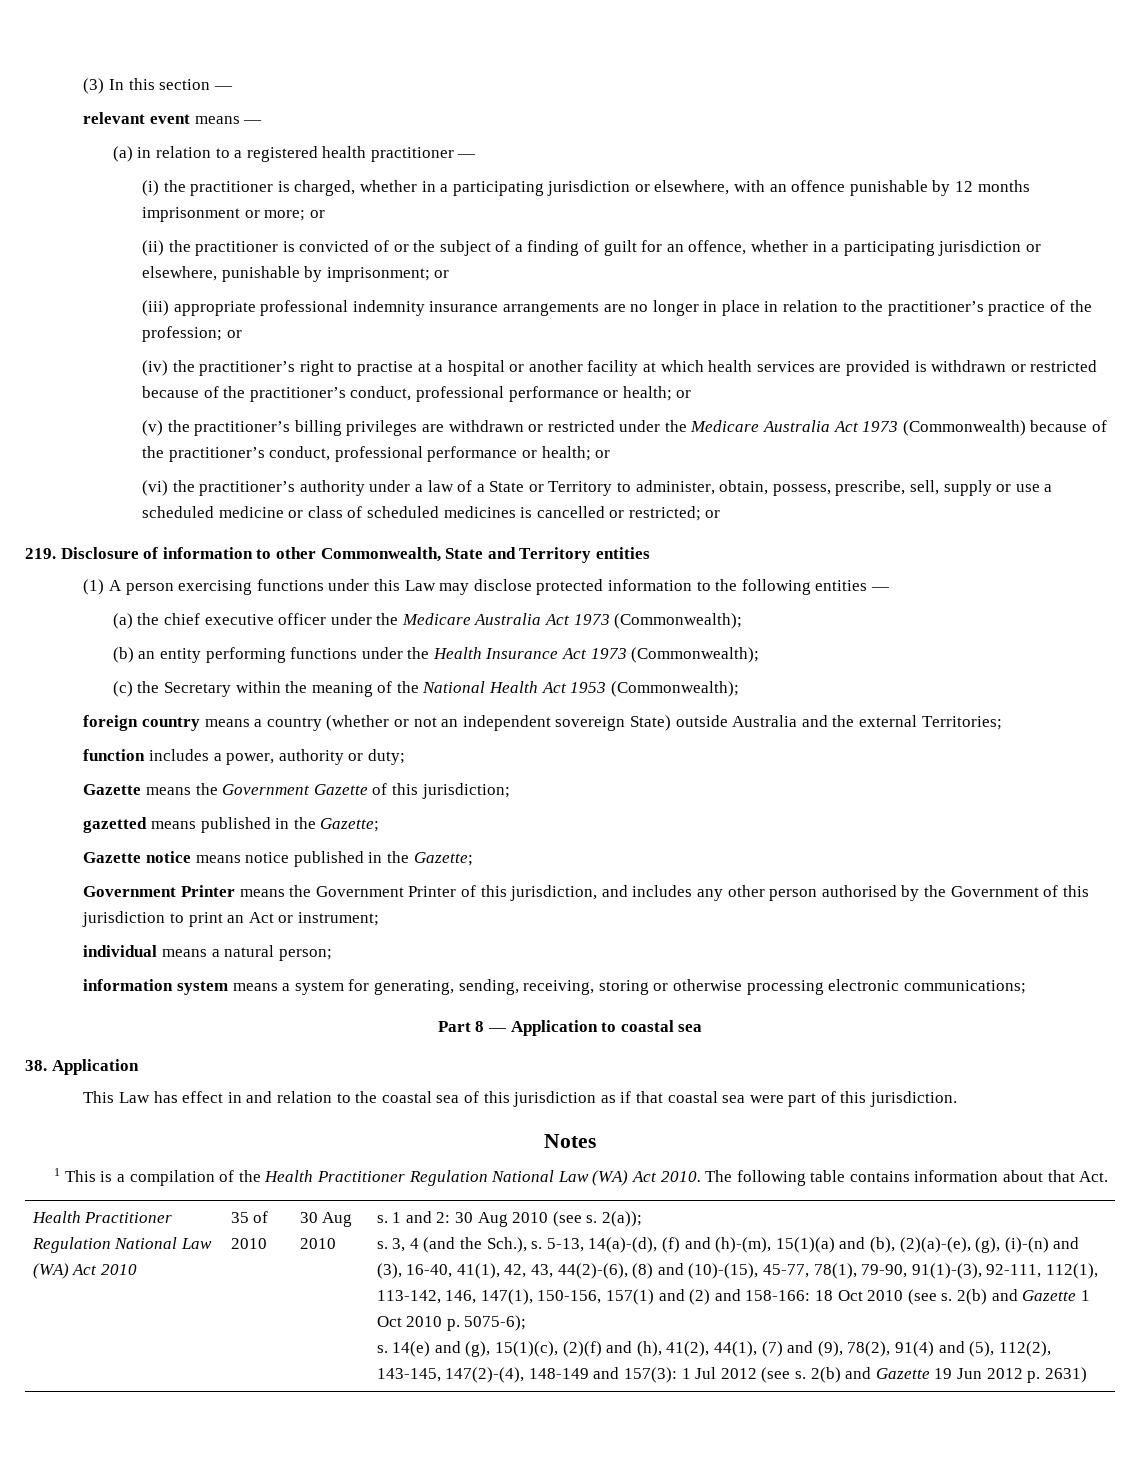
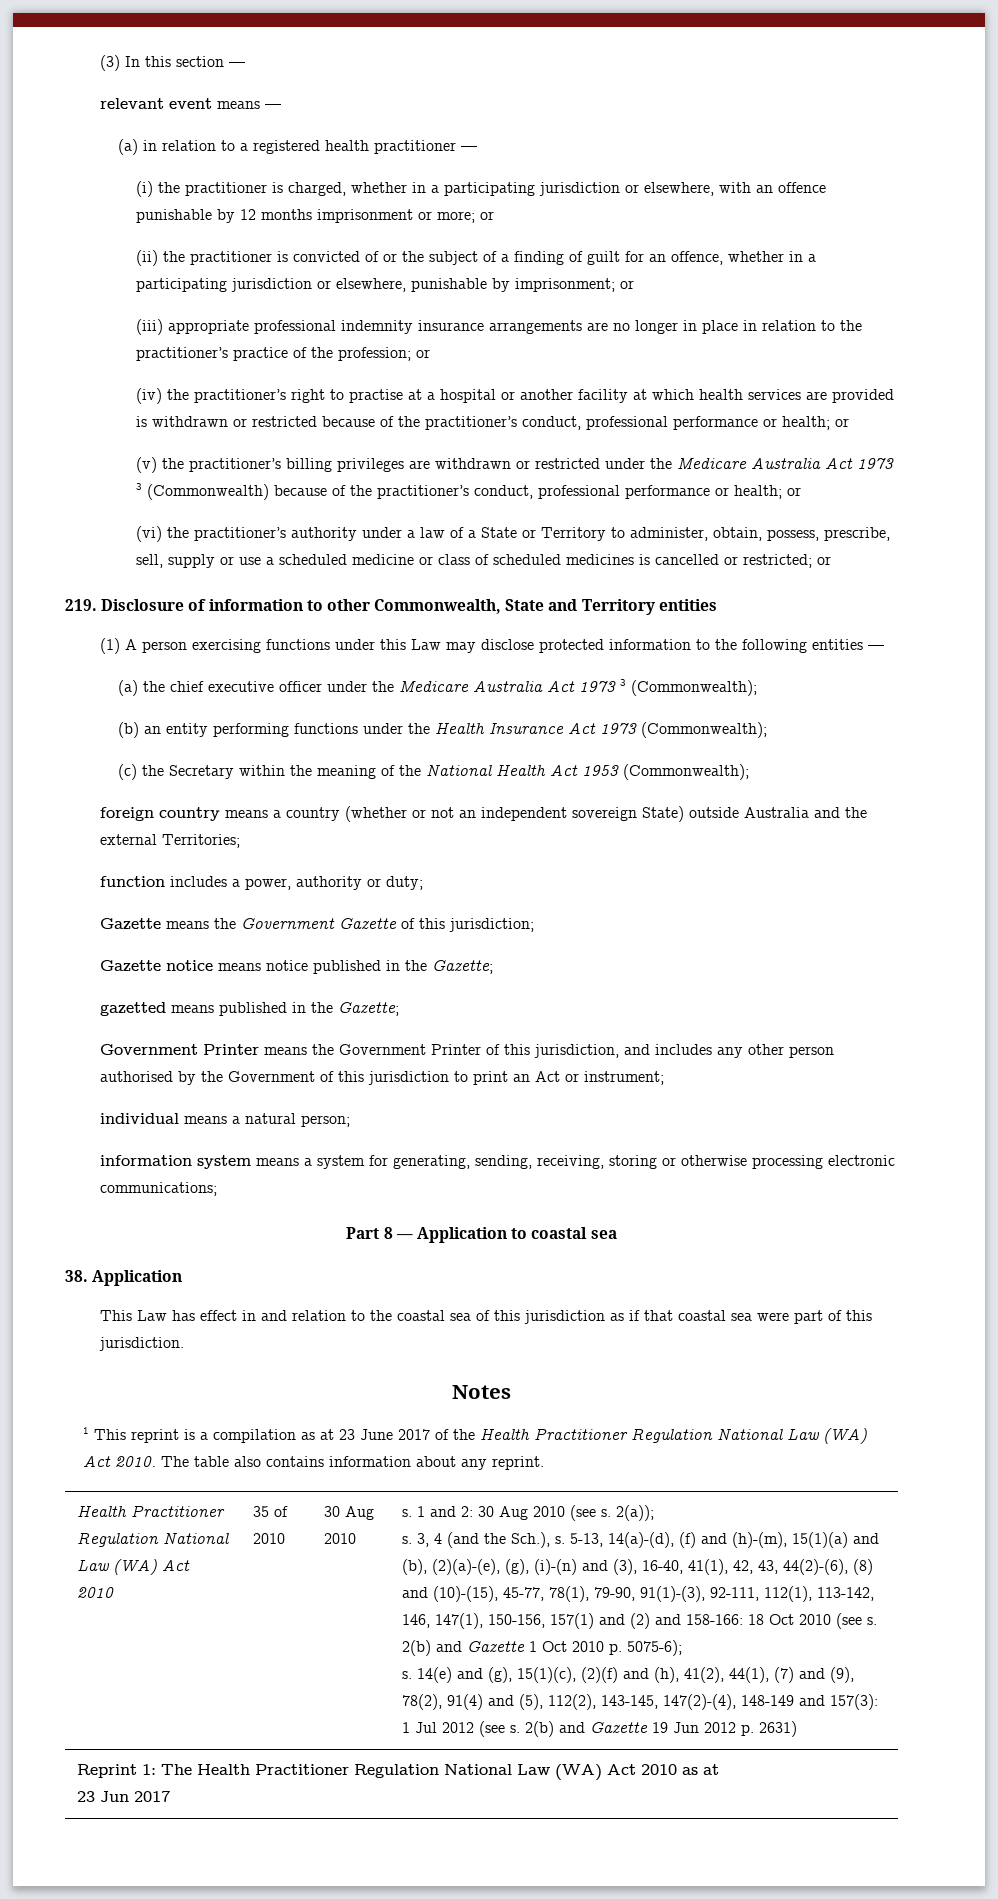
- (v) the practitioner’s billing privileges are withdrawn or restricted under the Medicare Australia Act 1973 (Commonwealth) because of the practitioner’s conduct, professional performance or health; or
+ (v) the practitioner’s billing privileges are withdrawn or restricted under the Medicare Australia Act 1973 3 (Commonwealth) because of the practitioner’s conduct, professional performance or health; or
- (a) the chief executive officer under the Medicare Australia Act 1973 (Commonwealth);
+ (a) the chief executive officer under the Medicare Australia Act 1973 3 (Commonwealth);
+ Gazette notice means notice published in the Gazette;
  gazetted means published in the Gazette;
- Gazette notice means notice published in the Gazette;
- 1 This is a compilation of the Health Practitioner Regulation National Law (WA) Act 2010.
+ 1 This reprint is a compilation as at 23 June 2017 of the Health Practitioner Regulation National Law (WA) Act 2010.
- The following table contains information about that Act.
+ The table also contains information about any reprint.
+ Reprint 1: The Health Practitioner Regulation National Law (WA) Act 2010 as at
+ 23 Jun 2017

